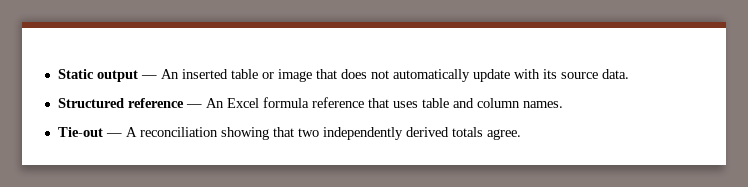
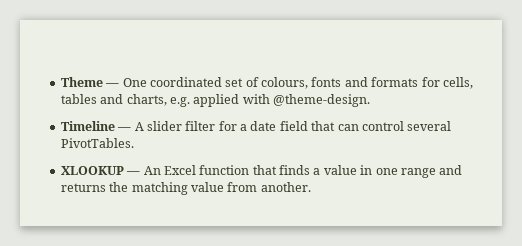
- Static output — An inserted table or image that does not automatically update with its source data.
- Structured reference — An Excel formula reference that uses table and column names.
- Tie-out — A reconciliation showing that two independently derived totals agree.
+ Theme — One coordinated set of colours, fonts and formats for cells, tables and charts, e.g. applied with @theme-design.
+ Timeline — A slider filter for a date field that can control several PivotTables.
+ XLOOKUP — An Excel function that finds a value in one range and returns the matching value from another.

